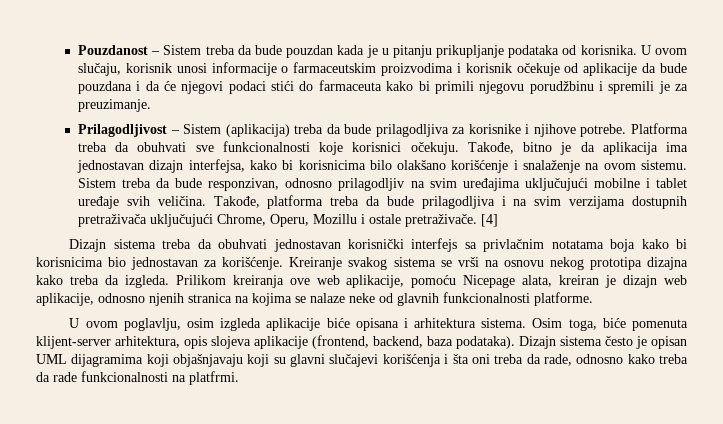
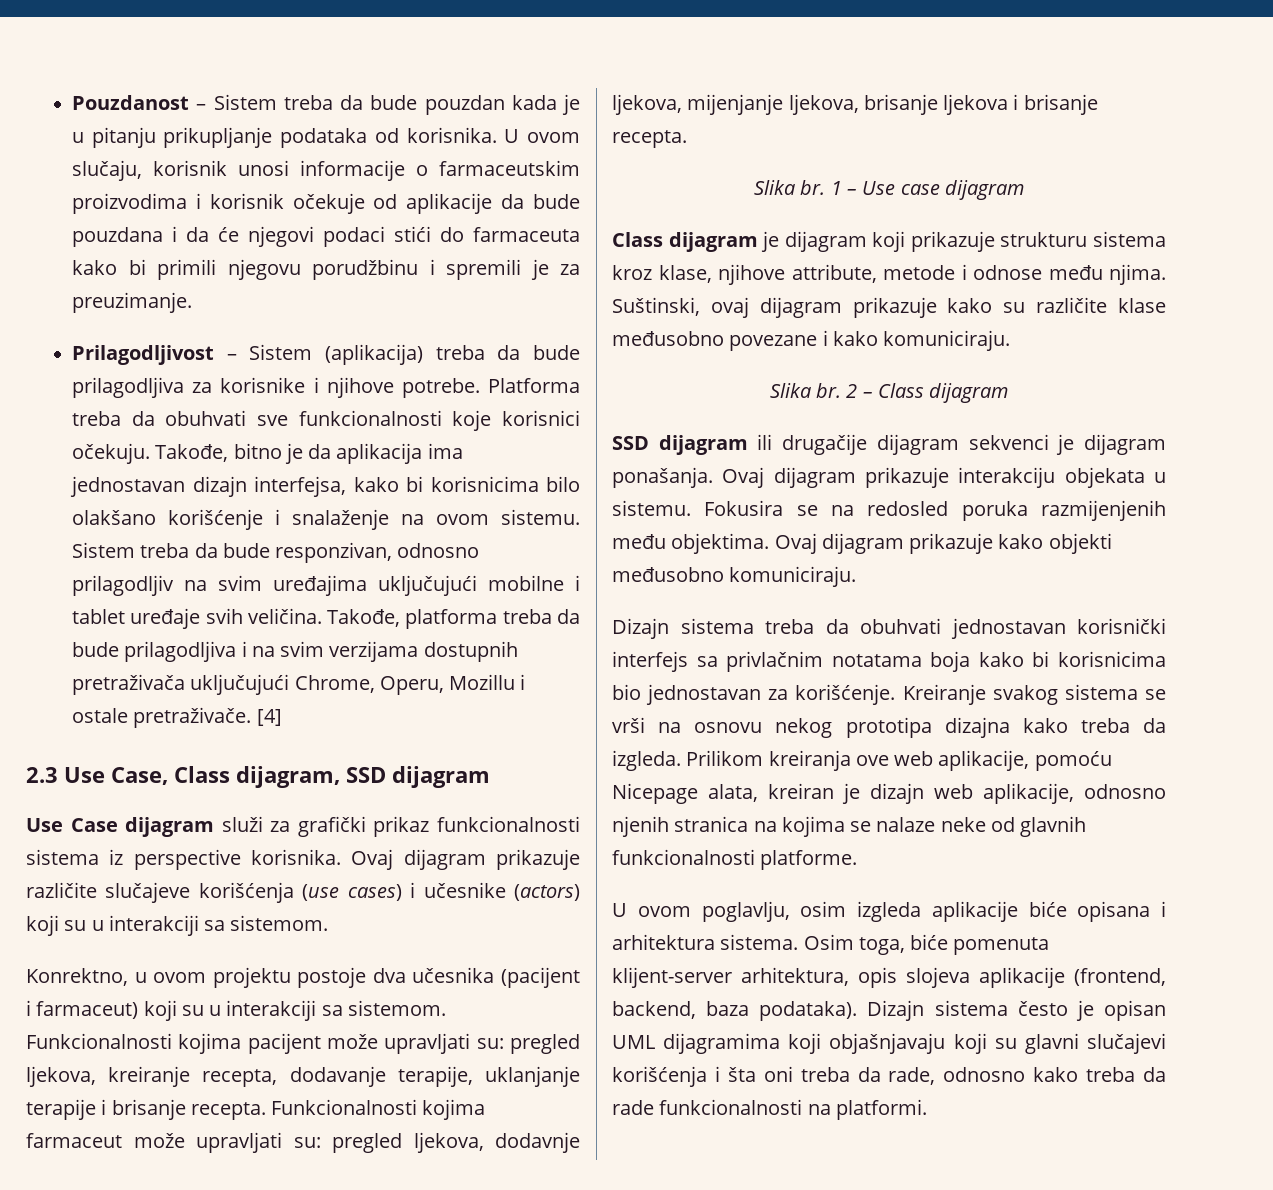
+ 2.3 Use Case, Class dijagram, SSD dijagram
+ Use Case dijagram služi za grafički prikaz funkcionalnosti sistema iz perspective korisnika. Ovaj dijagram prikazuje različite slučajeve korišćenja (use cases) i učesnike (actors) koji su u interakciji sa sistemom.
+ Konrektno, u ovom projektu postoje dva učesnika (pacijent i farmaceut) koji su u interakciji sa sistemom. Funkcionalnosti kojima pacijent može upravljati su: pregled ljekova, kreiranje recepta, dodavanje terapije, uklanjanje terapije i brisanje recepta. Funkcionalnosti kojima farmaceut može upravljati su: pregled ljekova, dodavnje ljekova, mijenjanje ljekova, brisanje ljekova i brisanje recepta.
+ Slika br. 1 – Use case dijagram
+ Class dijagram je dijagram koji prikazuje strukturu sistema kroz klase, njihove attribute, metode i odnose među njima. Suštinski, ovaj dijagram prikazuje kako su različite klase međusobno povezane i kako komuniciraju.
+ Slika br. 2 – Class dijagram
+ SSD dijagram ili drugačije dijagram sekvenci je dijagram ponašanja. Ovaj dijagram prikazuje interakciju objekata u sistemu. Fokusira se na redosled poruka razmijenjenih među objektima. Ovaj dijagram prikazuje kako objekti međusobno komuniciraju.
- Dizajn sistema često je opisan UML dijagramima koji objašnjavaju koji su glavni slučajevi korišćenja i šta oni treba da rade, odnosno kako treba da rade funkcionalnosti na platfrmi.
+ Dizajn sistema često je opisan UML dijagramima koji objašnjavaju koji su glavni slučajevi korišćenja i šta oni treba da rade, odnosno kako treba da rade funkcionalnosti na platformi.

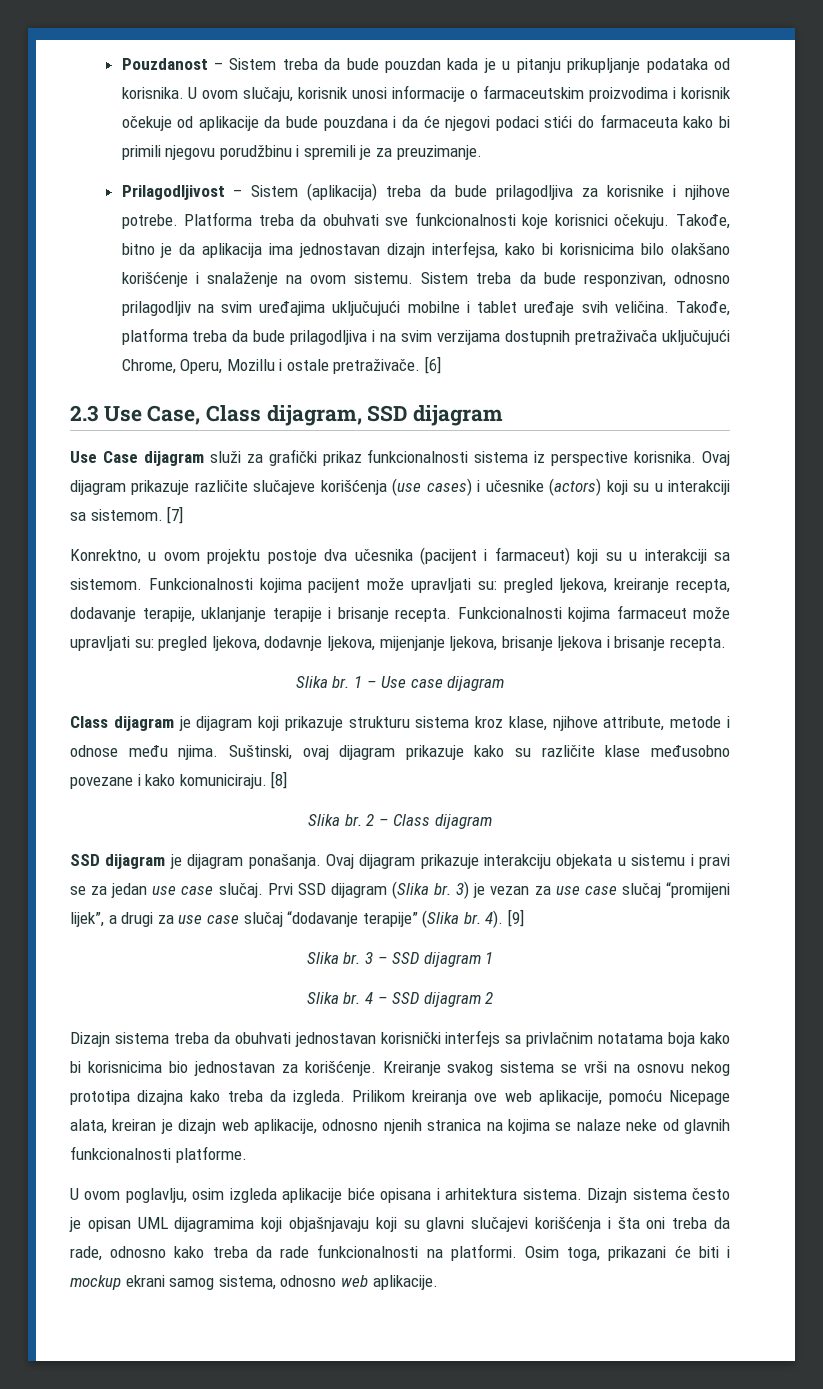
- [4]
+ [6]
+ [7]
+ [8]
- SSD dijagram ili drugačije dijagram sekvenci je dijagram ponašanja.
+ SSD dijagram je dijagram ponašanja.
- Ovaj dijagram prikazuje interakciju objekata u sistemu. Fokusira se na redosled poruka razmijenjenih među objektima. Ovaj dijagram prikazuje kako objekti međusobno komuniciraju.
+ Ovaj dijagram prikazuje interakciju objekata u sistemu i pravi se za jedan use case slučaj. Prvi SSD dijagram (Slika br. 3) je vezan za use case slučaj “promijeni lijek”, a drugi za use case slučaj “dodavanje terapije” (Slika br. 4). [9]
+ Slika br. 3 – SSD dijagram 1
+ Slika br. 4 – SSD dijagram 2
- Osim toga, biće pomenuta klijent-server arhitektura, opis slojeva aplikacije (frontend, backend, baza podataka).
+ Osim toga, prikazani će biti i mockup ekrani samog sistema, odnosno web aplikacije.

